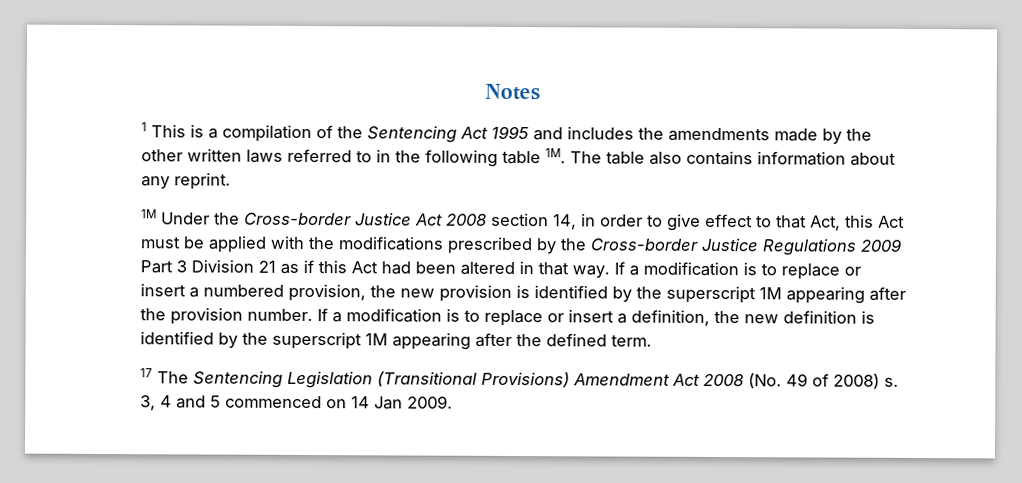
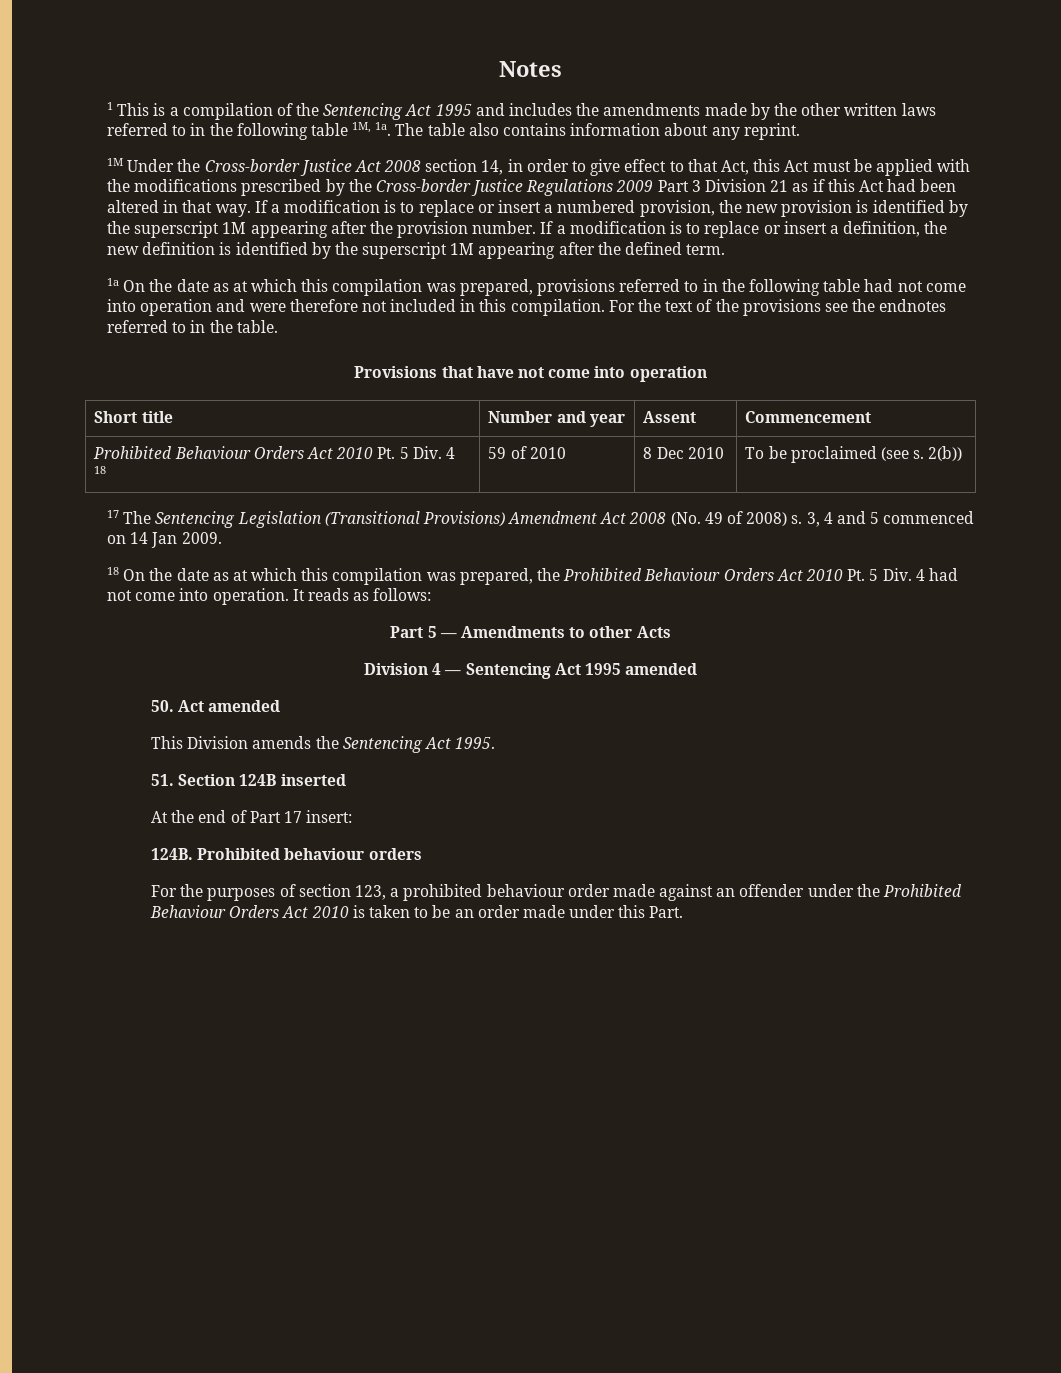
- 1 This is a compilation of the Sentencing Act 1995 and includes the amendments made by the other written laws referred to in the following table 1M.
+ 1 This is a compilation of the Sentencing Act 1995 and includes the amendments made by the other written laws referred to in the following table 1M, 1a.
+ 1a On the date as at which this compilation was prepared, provisions referred to in the following table had not come into operation and were therefore not included in this compilation. For the text of the provisions see the endnotes referred to in the table.
+ Provisions that have not come into operation
+ Short title | Number and year | Assent | Commencement
+ Prohibited Behaviour Orders Act 2010 Pt. 5 Div. 4 18 | 59 of 2010 | 8 Dec 2010 | To be proclaimed (see s. 2(b))
+ 18 On the date as at which this compilation was prepared, the Prohibited Behaviour Orders Act 2010 Pt. 5 Div. 4 had not come into operation. It reads as follows:
+ Part 5 — Amendments to other Acts
+ Division 4 — Sentencing Act 1995 amended
+ 50. Act amended
+ This Division amends the Sentencing Act 1995.
+ 51. Section 124B inserted
+ At the end of Part 17 insert:
+ 124B. Prohibited behaviour orders
+ For the purposes of section 123, a prohibited behaviour order made against an offender under the Prohibited Behaviour Orders Act 2010 is taken to be an order made under this Part.

